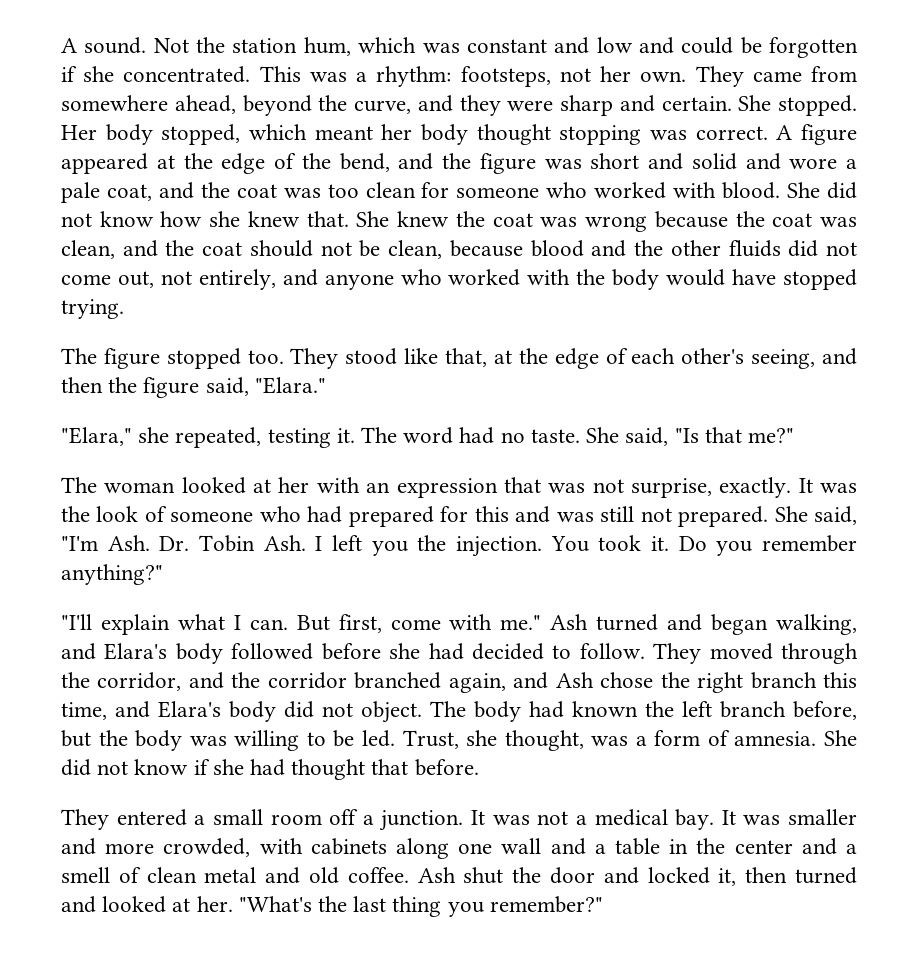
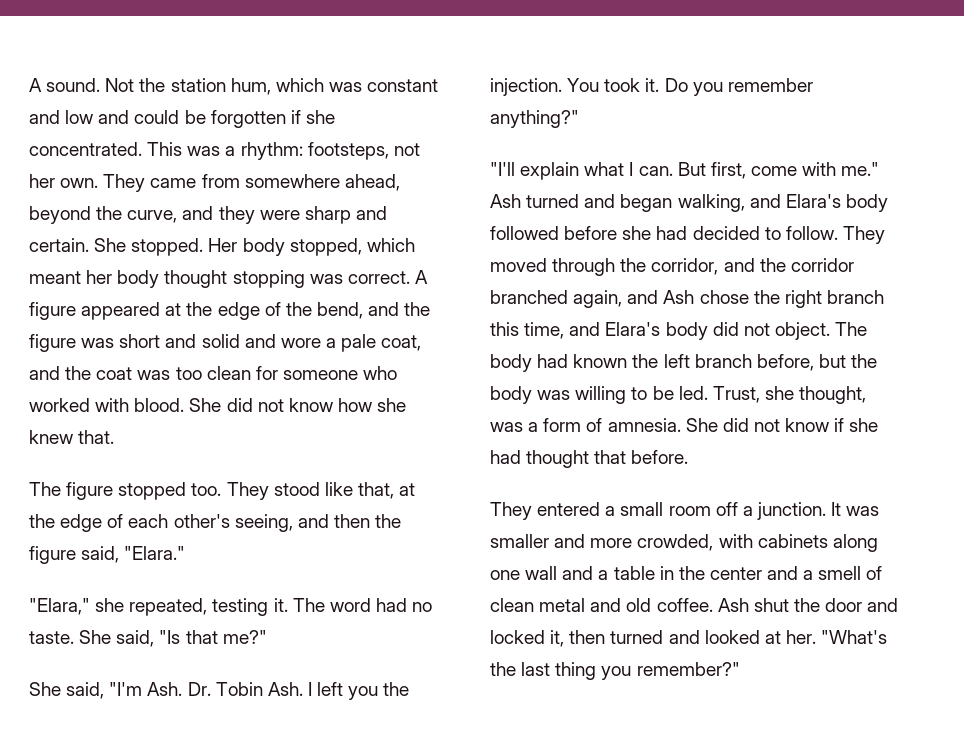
- She knew the coat was wrong because the coat was clean, and the coat should not be clean, because blood and the other fluids did not come out, not entirely, and anyone who worked with the body would have stopped trying.
- The woman looked at her with an expression that was not surprise, exactly. It was the look of someone who had prepared for this and was still not prepared.
- It was not a medical bay. It was smaller and more crowded, with cabinets along one wall and a table in the center and a smell of clean metal and old coffee.
+ It was smaller and more crowded, with cabinets along one wall and a table in the center and a smell of clean metal and old coffee.

